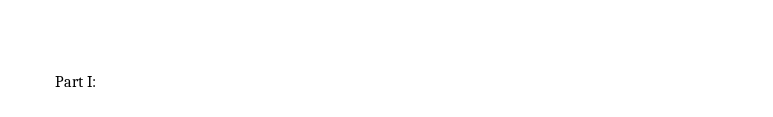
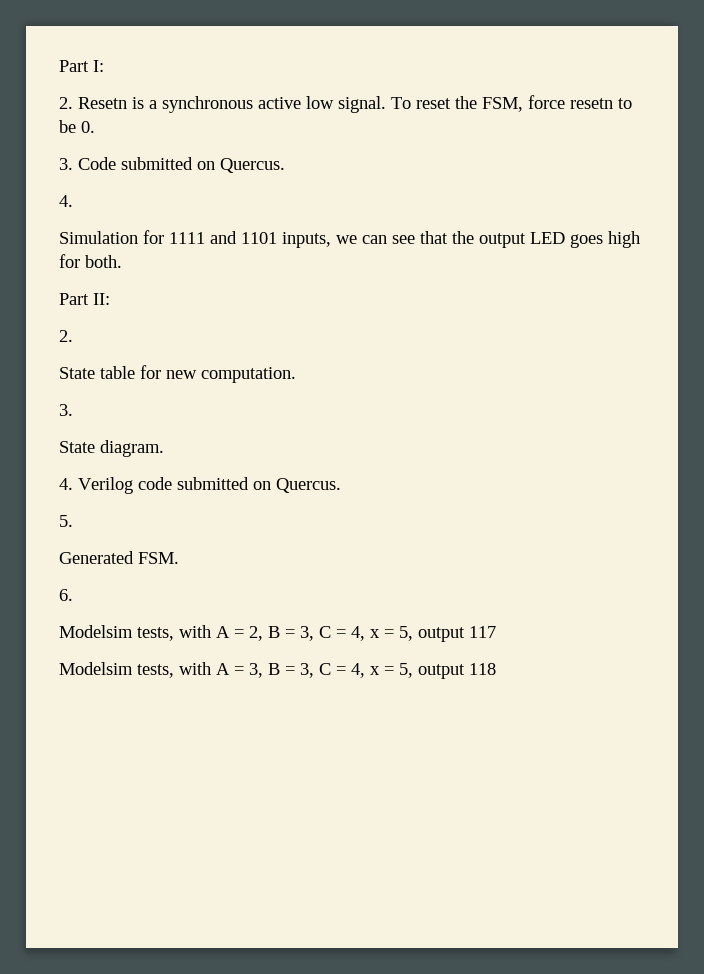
+ 2. Resetn is a synchronous active low signal. To reset the FSM, force resetn to be 0.
+ 3. Code submitted on Quercus.
+ 4.
+ Simulation for 1111 and 1101 inputs, we can see that the output LED goes high for both.
+ Part II:
+ 2.
+ State table for new computation.
+ 3.
+ State diagram.
+ 4. Verilog code submitted on Quercus.
+ 5.
+ Generated FSM.
+ 6.
+ Modelsim tests, with A = 2, B = 3, C = 4, x = 5, output 117
+ Modelsim tests, with A = 3, B = 3, C = 4, x = 5, output 118

